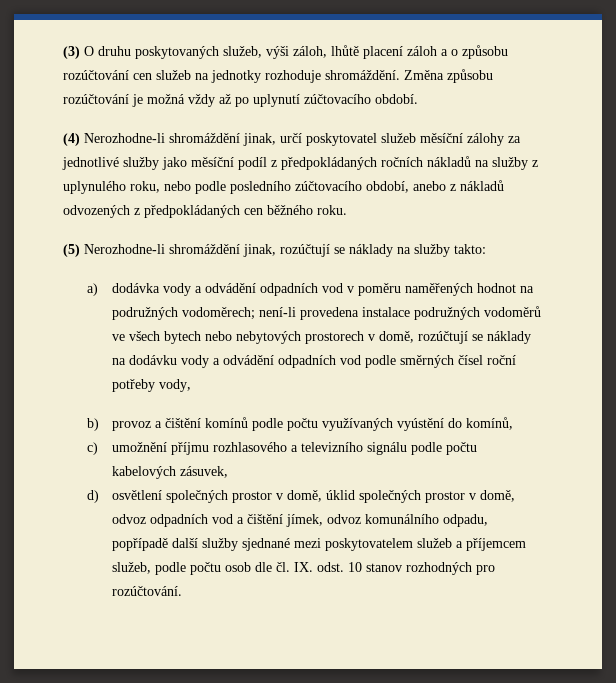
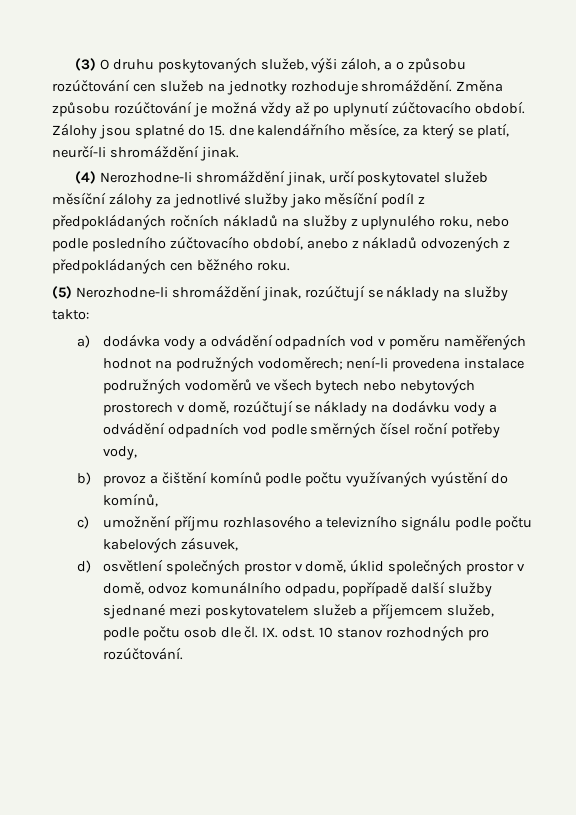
- (3) O druhu poskytovaných služeb, výši záloh, lhůtě placení záloh a o způsobu rozúčtování cen služeb na jednotky rozhoduje shromáždění.
+ (3) O druhu poskytovaných služeb, výši záloh, a o způsobu rozúčtování cen služeb na jednotky rozhoduje shromáždění.
+ Zálohy jsou splatné do 15. dne kalendářního měsíce, za který se platí, neurčí-li shromáždění jinak.
- d) osvětlení společných prostor v domě, úklid společných prostor v domě, odvoz odpadních vod a čištění jímek, odvoz komunálního odpadu, popřípadě další služby sjednané mezi poskytovatelem služeb a příjemcem služeb, podle počtu osob dle čl. IX. odst. 10 stanov rozhodných pro rozúčtování.
+ d) osvětlení společných prostor v domě, úklid společných prostor v domě, odvoz komunálního odpadu, popřípadě další služby sjednané mezi poskytovatelem služeb a příjemcem služeb, podle počtu osob dle čl. IX. odst. 10 stanov rozhodných pro rozúčtování.

